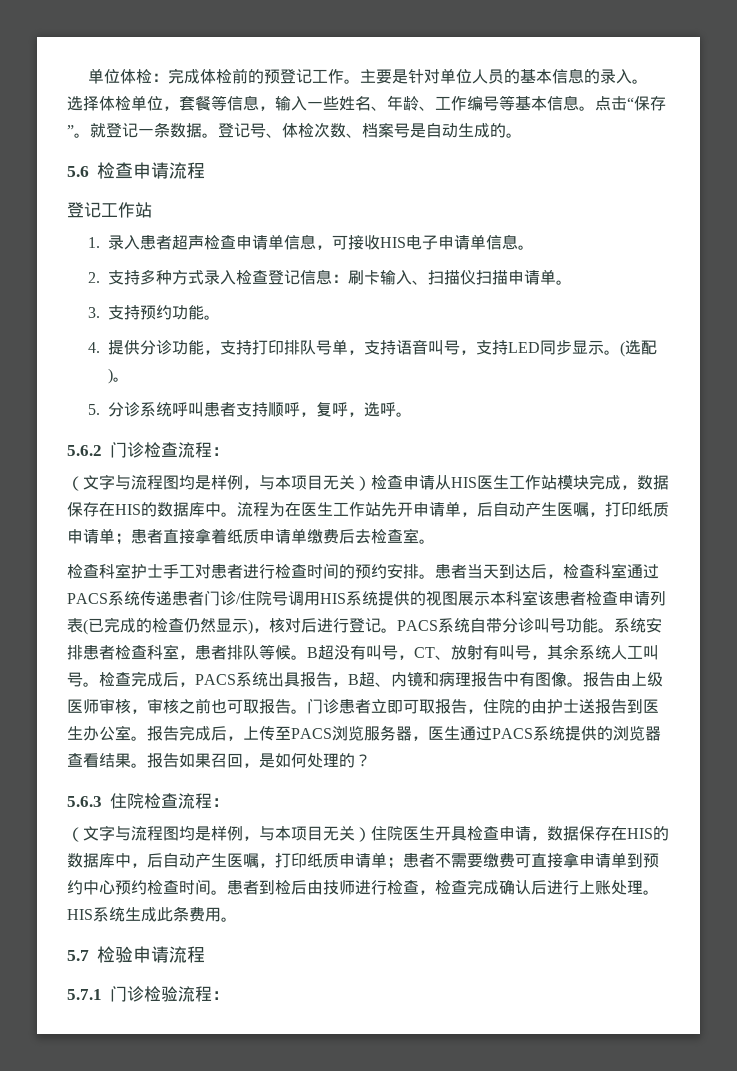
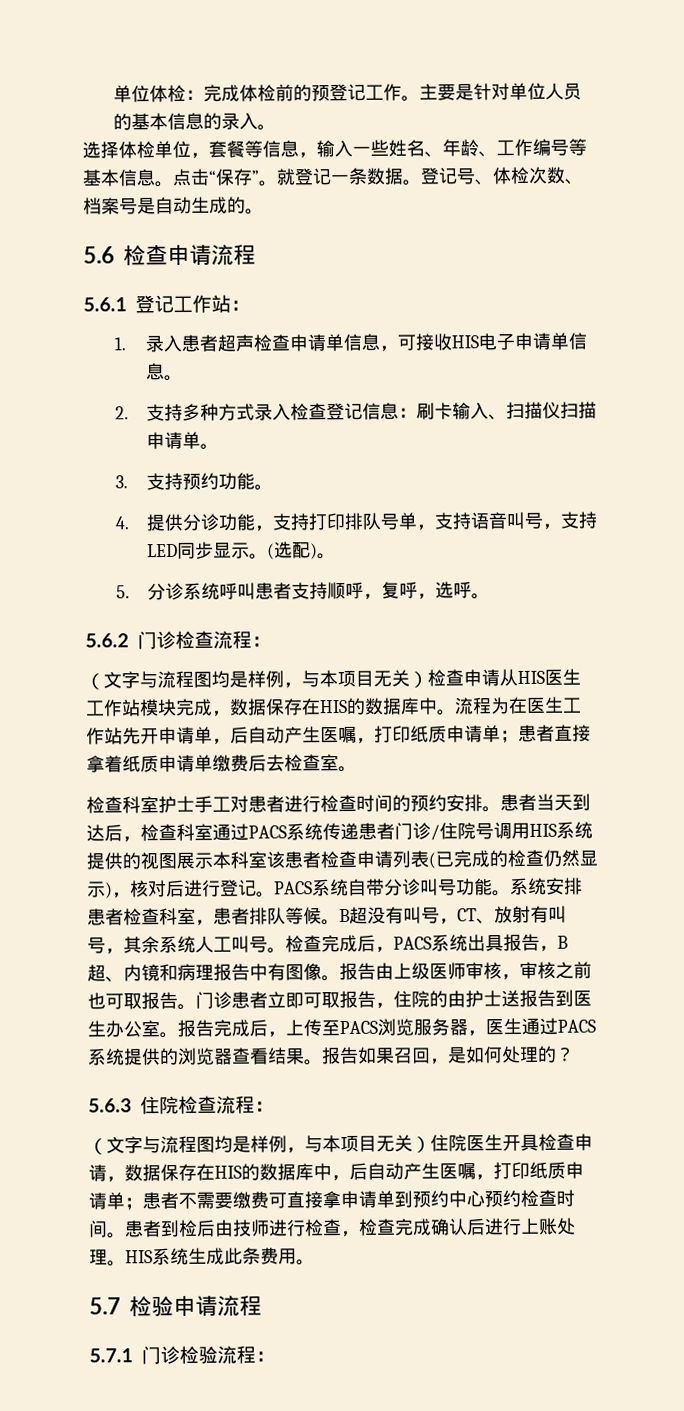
- 登记工作站
+ 5.6.1登记工作站：

